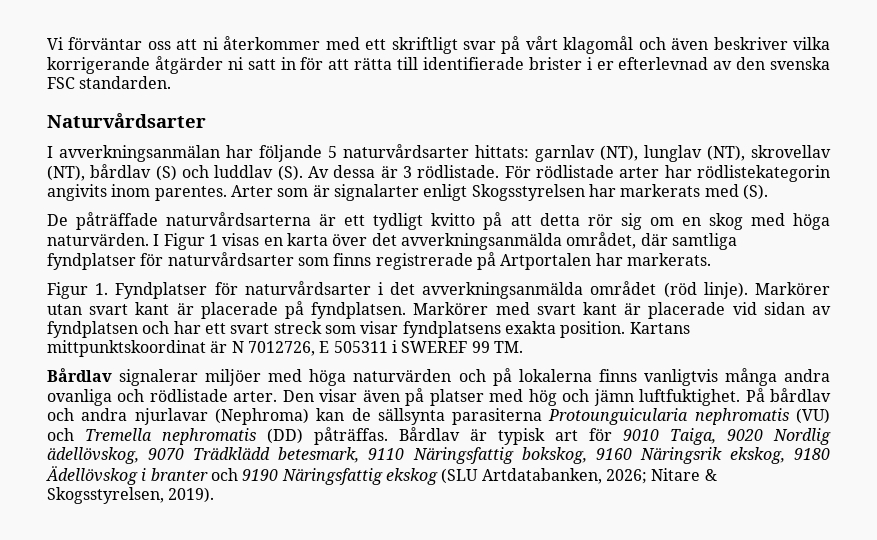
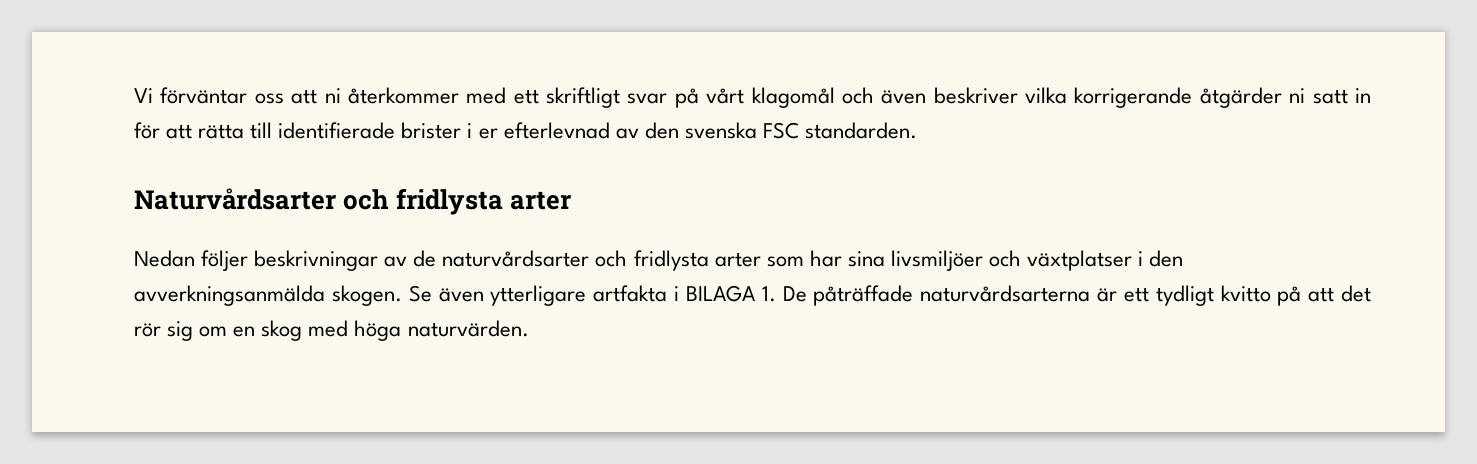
- Naturvårdsarter
- I avverkningsanmälan har följande 5 naturvårdsarter hittats: garnlav (NT), lunglav (NT), skrovellav (NT), bårdlav (S) och luddlav (S). Av dessa är 3 rödlistade. För rödlistade arter har rödlistekategorin angivits inom parentes. Arter som är signalarter enligt Skogsstyrelsen har markerats med (S).
- De påträffade naturvårdsarterna är ett tydligt kvitto på att detta rör sig om en skog med höga naturvärden. I Figur 1 visas en karta över det avverkningsanmälda området, där samtliga fyndplatser för naturvårdsarter som finns registrerade på Artportalen har markerats.
- Figur 1. Fyndplatser för naturvårdsarter i det avverkningsanmälda området (röd linje). Markörer utan svart kant är placerade på fyndplatsen. Markörer med svart kant är placerade vid sidan av fyndplatsen och har ett svart streck som visar fyndplatsens exakta position. Kartans mittpunktskoordinat är N 7012726, E 505311 i SWEREF 99 TM.
- Bårdlav signalerar miljöer med höga naturvärden och på lokalerna finns vanligtvis många andra ovanliga och rödlistade arter. Den visar även på platser med hög och jämn luftfuktighet. På bårdlav och andra njurlavar (Nephroma) kan de sällsynta parasiterna Protounguicularia nephromatis (VU) och Tremella nephromatis (DD) påträffas. Bårdlav är typisk art för 9010 Taiga, 9020 Nordlig ädellövskog, 9070 Trädklädd betesmark, 9110 Näringsfattig bokskog, 9160 Näringsrik ekskog, 9180 Ädellövskog i branter och 9190 Näringsfattig ekskog (SLU Artdatabanken, 2026; Nitare & Skogsstyrelsen, 2019).
+ Naturvårdsarter och fridlysta arter
+ Nedan följer beskrivningar av de naturvårdsarter och fridlysta arter som har sina livsmiljöer och växtplatser i den avverkningsanmälda skogen. Se även ytterligare artfakta i BILAGA 1. De påträffade naturvårdsarterna är ett tydligt kvitto på att det rör sig om en skog med höga naturvärden.

